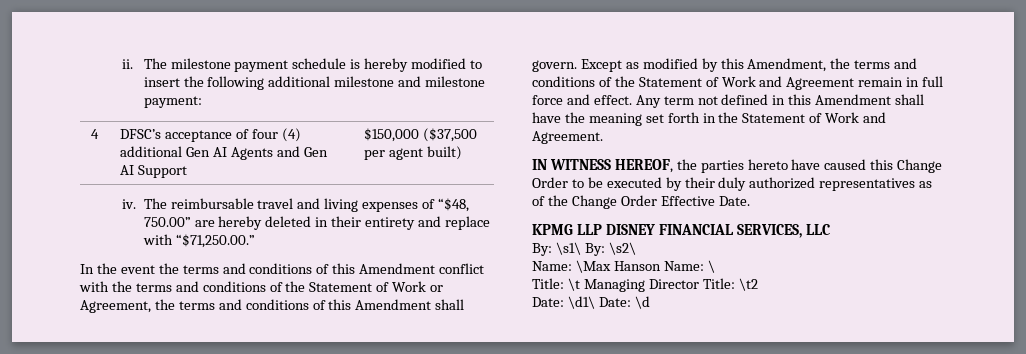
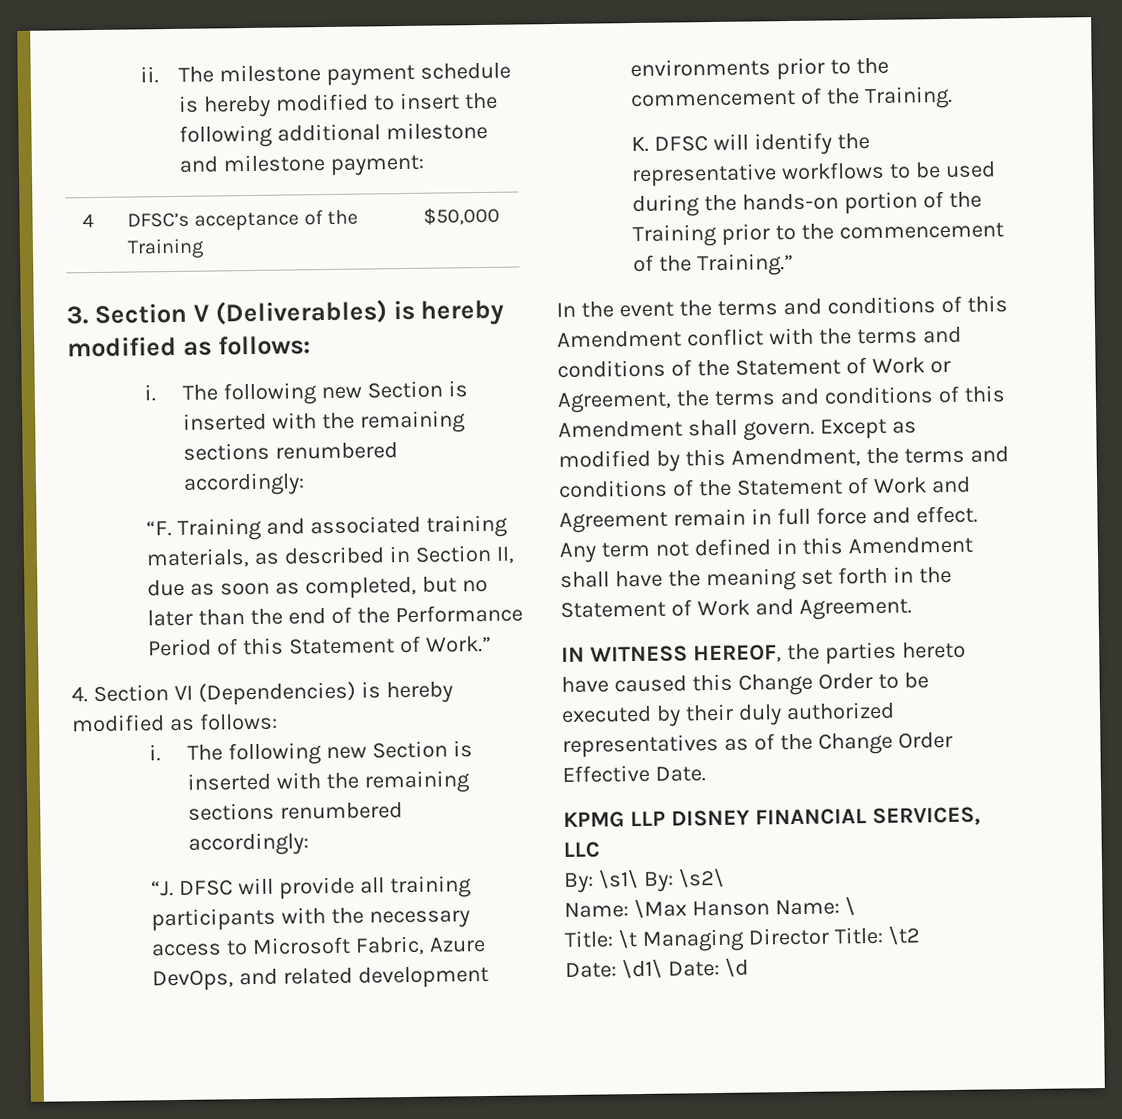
- 4 | DFSC’s acceptance of four (4) additional Gen AI Agents and Gen AI Support | $150,000 ($37,500 per agent built)
- iv. The reimbursable travel and living expenses of “$48, 750.00” are hereby deleted in their entirety and replace with “$71,250.00.”
+ 4 | DFSC’s acceptance of the Training | $50,000
+ 3. Section V (Deliverables) is hereby modified as follows:
+ i. The following new Section is inserted with the remaining sections renumbered accordingly:
+ “F. Training and associated training materials, as described in Section II, due as soon as completed, but no later than the end of the Performance Period of this Statement of Work.”
+ 4. Section VI (Dependencies) is hereby modified as follows:
+ i. The following new Section is inserted with the remaining sections renumbered accordingly:
+ “J. DFSC will provide all training participants with the necessary access to Microsoft Fabric, Azure DevOps, and related development environments prior to the commencement of the Training.
+ K. DFSC will identify the representative workflows to be used during the hands-on portion of the Training prior to the commencement of the Training.”

